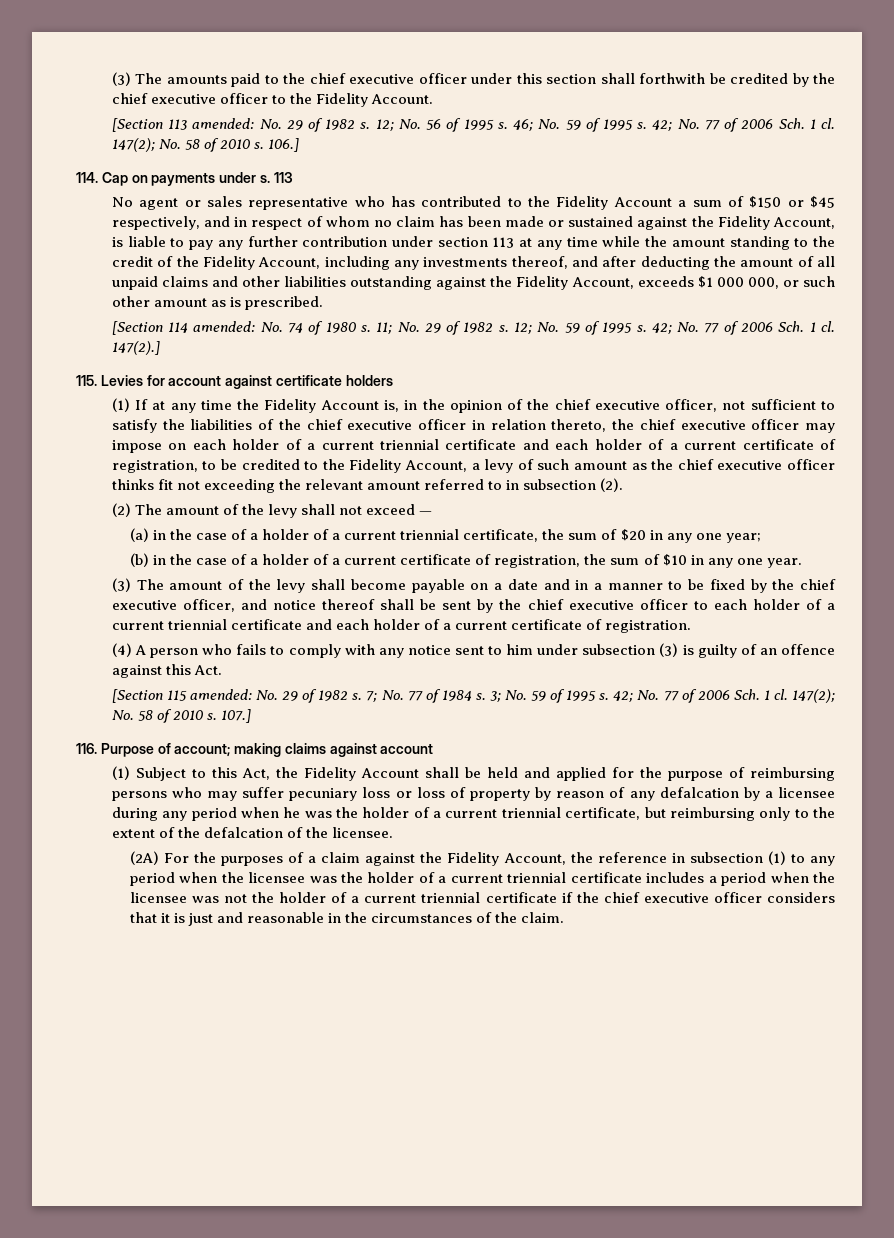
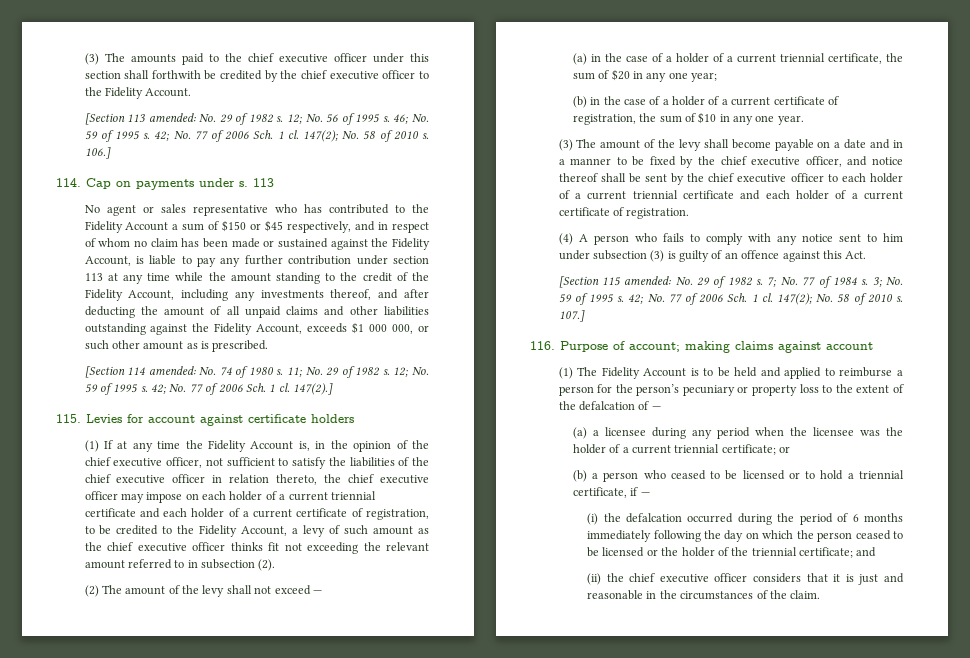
- (1) Subject to this Act, the Fidelity Account shall be held and applied for the purpose of reimbursing persons who may suffer pecuniary loss or loss of property by reason of any defalcation by a licensee during any period when he was the holder of a current triennial certificate, but reimbursing only to the extent of the defalcation of the licensee.
- (2A) For the purposes of a claim against the Fidelity Account, the reference in subsection (1) to any period when the licensee was the holder of a current triennial certificate includes a period when the licensee was not the holder of a current triennial certificate if the chief executive officer considers that it is just and reasonable in the circumstances of the claim.
+ (1) The Fidelity Account is to be held and applied to reimburse a person for the person’s pecuniary or property loss to the extent of the defalcation of —
+ (a) a licensee during any period when the licensee was the holder of a current triennial certificate; or
+ (b) a person who ceased to be licensed or to hold a triennial certificate, if —
+ (i) the defalcation occurred during the period of 6 months immediately following the day on which the person ceased to be licensed or the holder of the triennial certificate; and
+ (ii) the chief executive officer considers that it is just and reasonable in the circumstances of the claim.

